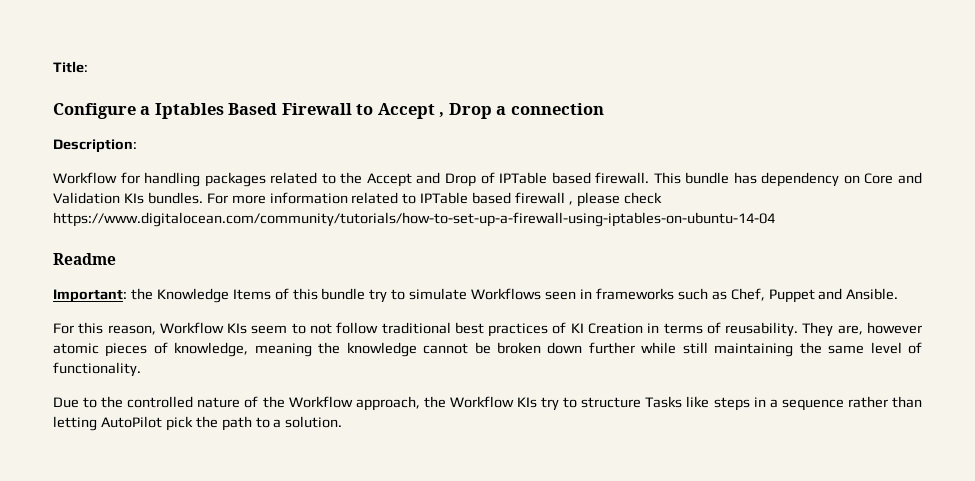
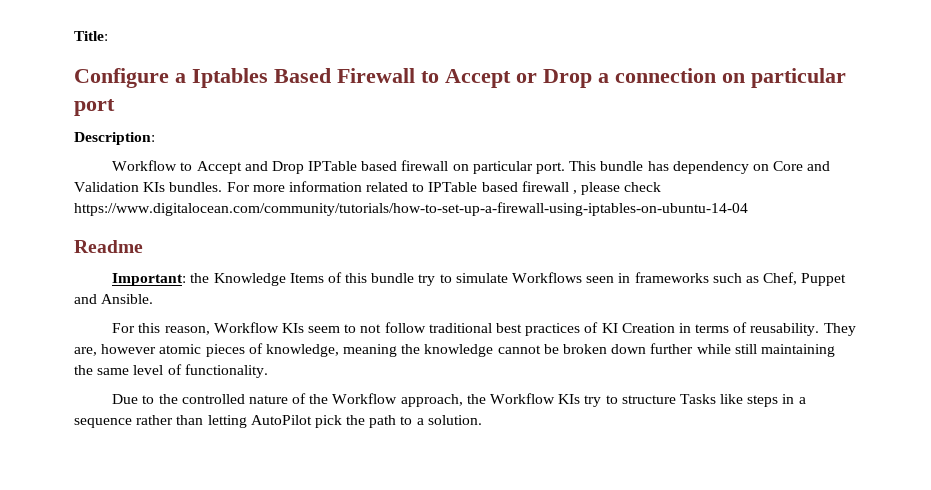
- Configure a Iptables Based Firewall to Accept , Drop a connection
+ Configure a Iptables Based Firewall to Accept or Drop a connection on particular port
- Workflow for handling packages related to the Accept and Drop of IPTable based firewall.
+ Workflow to Accept and Drop IPTable based firewall on particular port.

